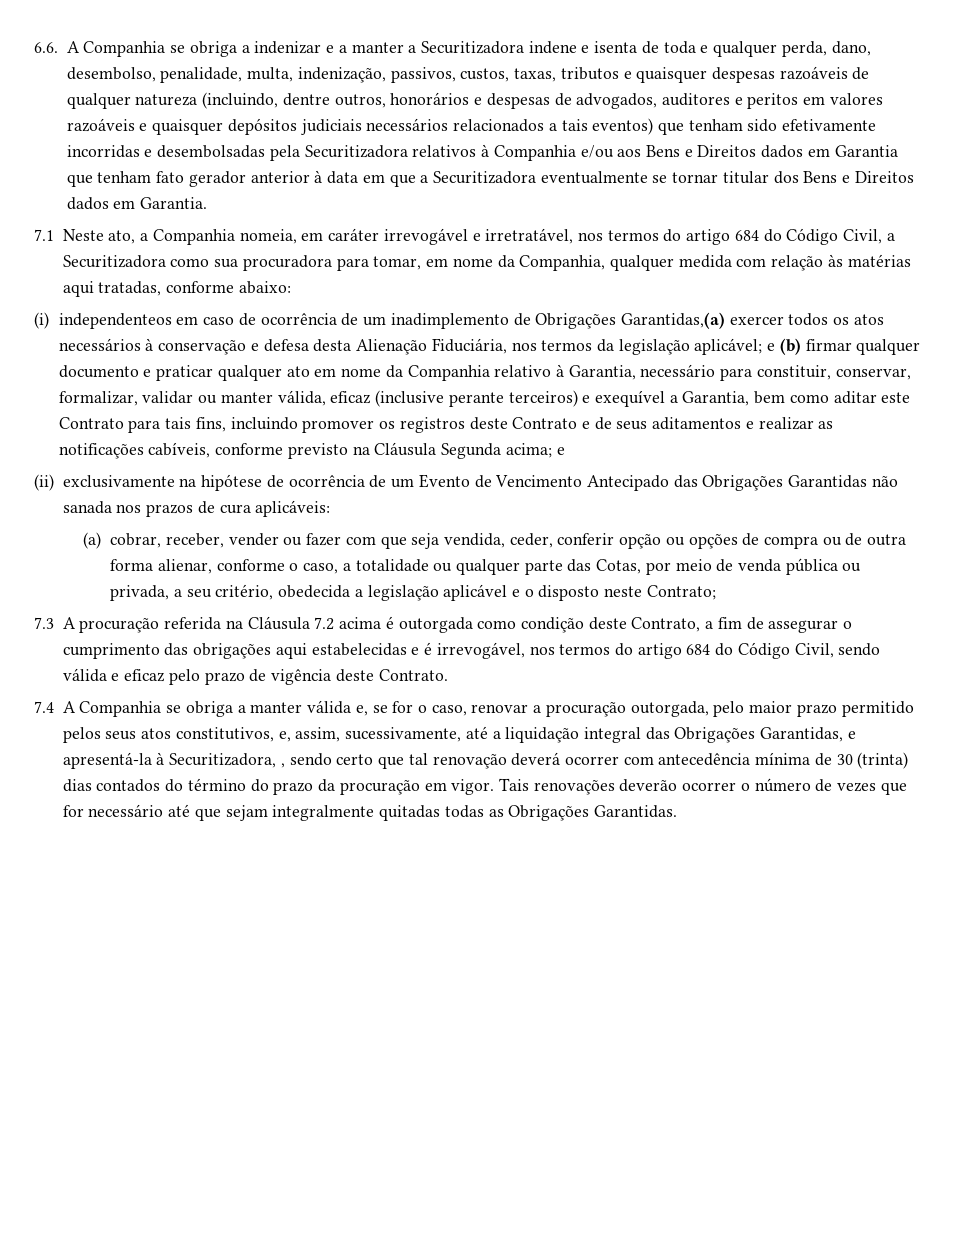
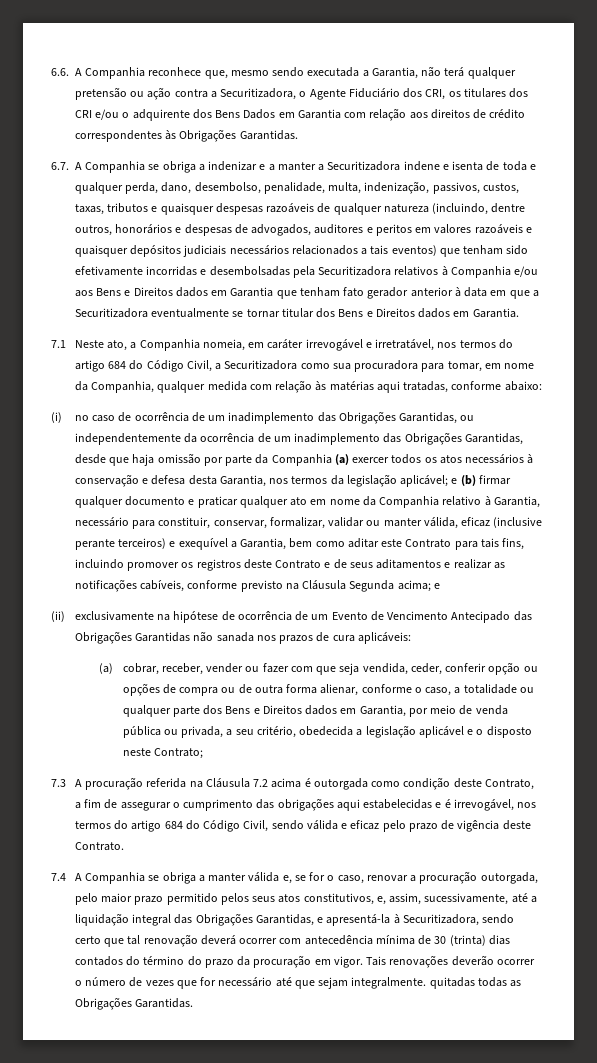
- 6.6. A Companhia se obriga a indenizar e a manter a Securitizadora indene e isenta de toda e qualquer perda, dano, desembolso, penalidade, multa, indenização, passivos, custos, taxas, tributos e quaisquer despesas razoáveis de qualquer natureza (incluindo, dentre outros, honorários e despesas de advogados, auditores e peritos em valores razoáveis e quaisquer depósitos judiciais necessários relacionados a tais eventos) que tenham sido efetivamente incorridas e desembolsadas pela Securitizadora relativos à Companhia e/ou aos Bens e Direitos dados em Garantia que tenham fato gerador anterior à data em que a Securitizadora eventualmente se tornar titular dos Bens e Direitos dados em Garantia.
+ 6.6. A Companhia reconhece que, mesmo sendo executada a Garantia, não terá qualquer pretensão ou ação contra a Securitizadora, o Agente Fiduciário dos CRI, os titulares dos CRI e/ou o adquirente dos Bens Dados em Garantia com relação aos direitos de crédito correspondentes às Obrigações Garantidas.
+ 6.7. A Companhia se obriga a indenizar e a manter a Securitizadora indene e isenta de toda e qualquer perda, dano, desembolso, penalidade, multa, indenização, passivos, custos, taxas, tributos e quaisquer despesas razoáveis de qualquer natureza (incluindo, dentre outros, honorários e despesas de advogados, auditores e peritos em valores razoáveis e quaisquer depósitos judiciais necessários relacionados a tais eventos) que tenham sido efetivamente incorridas e desembolsadas pela Securitizadora relativos à Companhia e/ou aos Bens e Direitos dados em Garantia que tenham fato gerador anterior à data em que a Securitizadora eventualmente se tornar titular dos Bens e Direitos dados em Garantia.
- (i) independenteos em caso de ocorrência de um inadimplemento de Obrigações Garantidas,(a) exercer todos os atos necessários à conservação e defesa desta Alienação Fiduciária, nos termos da legislação aplicável;
+ (i) no caso de ocorrência de um inadimplemento das Obrigações Garantidas, ou independentemente da ocorrência de um inadimplemento das Obrigações Garantidas, desde que haja omissão por parte da Companhia (a) exercer todos os atos necessários à conservação e defesa desta Garantia, nos termos da legislação aplicável;
- (a) cobrar, receber, vender ou fazer com que seja vendida, ceder, conferir opção ou opções de compra ou de outra forma alienar, conforme o caso, a totalidade ou qualquer parte das Cotas, por meio de venda pública ou privada, a seu critério, obedecida a legislação aplicável e o disposto neste Contrato;
+ (a) cobrar, receber, vender ou fazer com que seja vendida, ceder, conferir opção ou opções de compra ou de outra forma alienar, conforme o caso, a totalidade ou qualquer parte dos Bens e Direitos dados em Garantia, por meio de venda pública ou privada, a seu critério, obedecida a legislação aplicável e o disposto neste Contrato;
- 7.4 A Companhia se obriga a manter válida e, se for o caso, renovar a procuração outorgada, pelo maior prazo permitido pelos seus atos constitutivos, e, assim, sucessivamente, até a liquidação integral das Obrigações Garantidas, e apresentá-la à Securitizadora, , sendo certo que tal renovação deverá ocorrer com antecedência mínima de 30 (trinta) dias contados do término do prazo da procuração em vigor.
+ 7.4 A Companhia se obriga a manter válida e, se for o caso, renovar a procuração outorgada, pelo maior prazo permitido pelos seus atos constitutivos, e, assim, sucessivamente, até a liquidação integral das Obrigações Garantidas, e apresentá-la à Securitizadora, sendo certo que tal renovação deverá ocorrer com antecedência mínima de 30 (trinta) dias contados do término do prazo da procuração em vigor.
- Tais renovações deverão ocorrer o número de vezes que for necessário até que sejam integralmente quitadas todas as Obrigações Garantidas.
+ Tais renovações deverão ocorrer o número de vezes que for necessário até que sejam integralmente. quitadas todas as Obrigações Garantidas.

